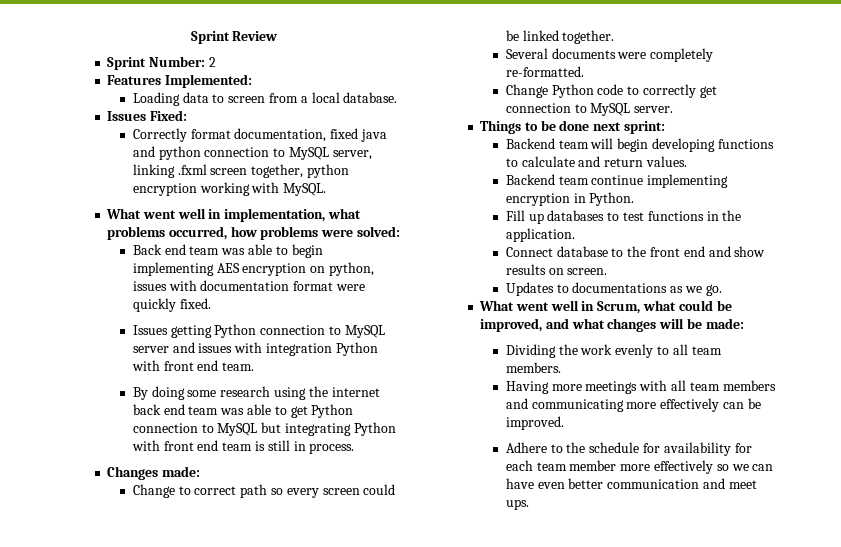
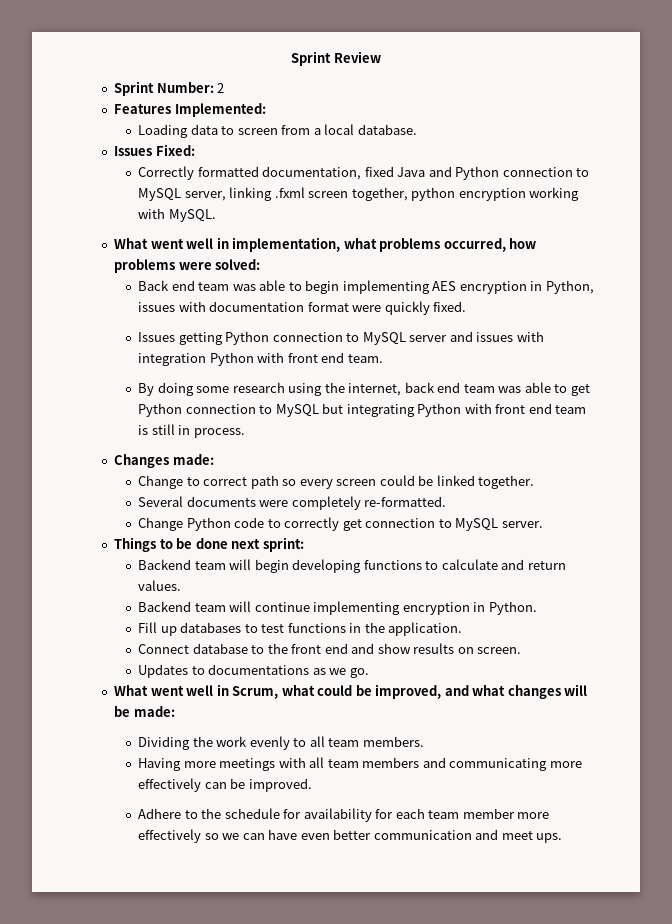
- Correctly format documentation, fixed java and python connection to MySQL server, linking .fxml screen together, python encryption working with MySQL.
+ Correctly formatted documentation, fixed Java and Python connection to MySQL server, linking .fxml screen together, python encryption working with MySQL.
- Back end team was able to begin implementing AES encryption on python, issues with documentation format were quickly fixed.
+ Back end team was able to begin implementing AES encryption in Python, issues with documentation format were quickly fixed.
- By doing some research using the internet back end team was able to get Python connection to MySQL but integrating Python with front end team is still in process.
+ By doing some research using the internet, back end team was able to get Python connection to MySQL but integrating Python with front end team is still in process.
- Backend team continue implementing encryption in Python.
+ Backend team will continue implementing encryption in Python.

